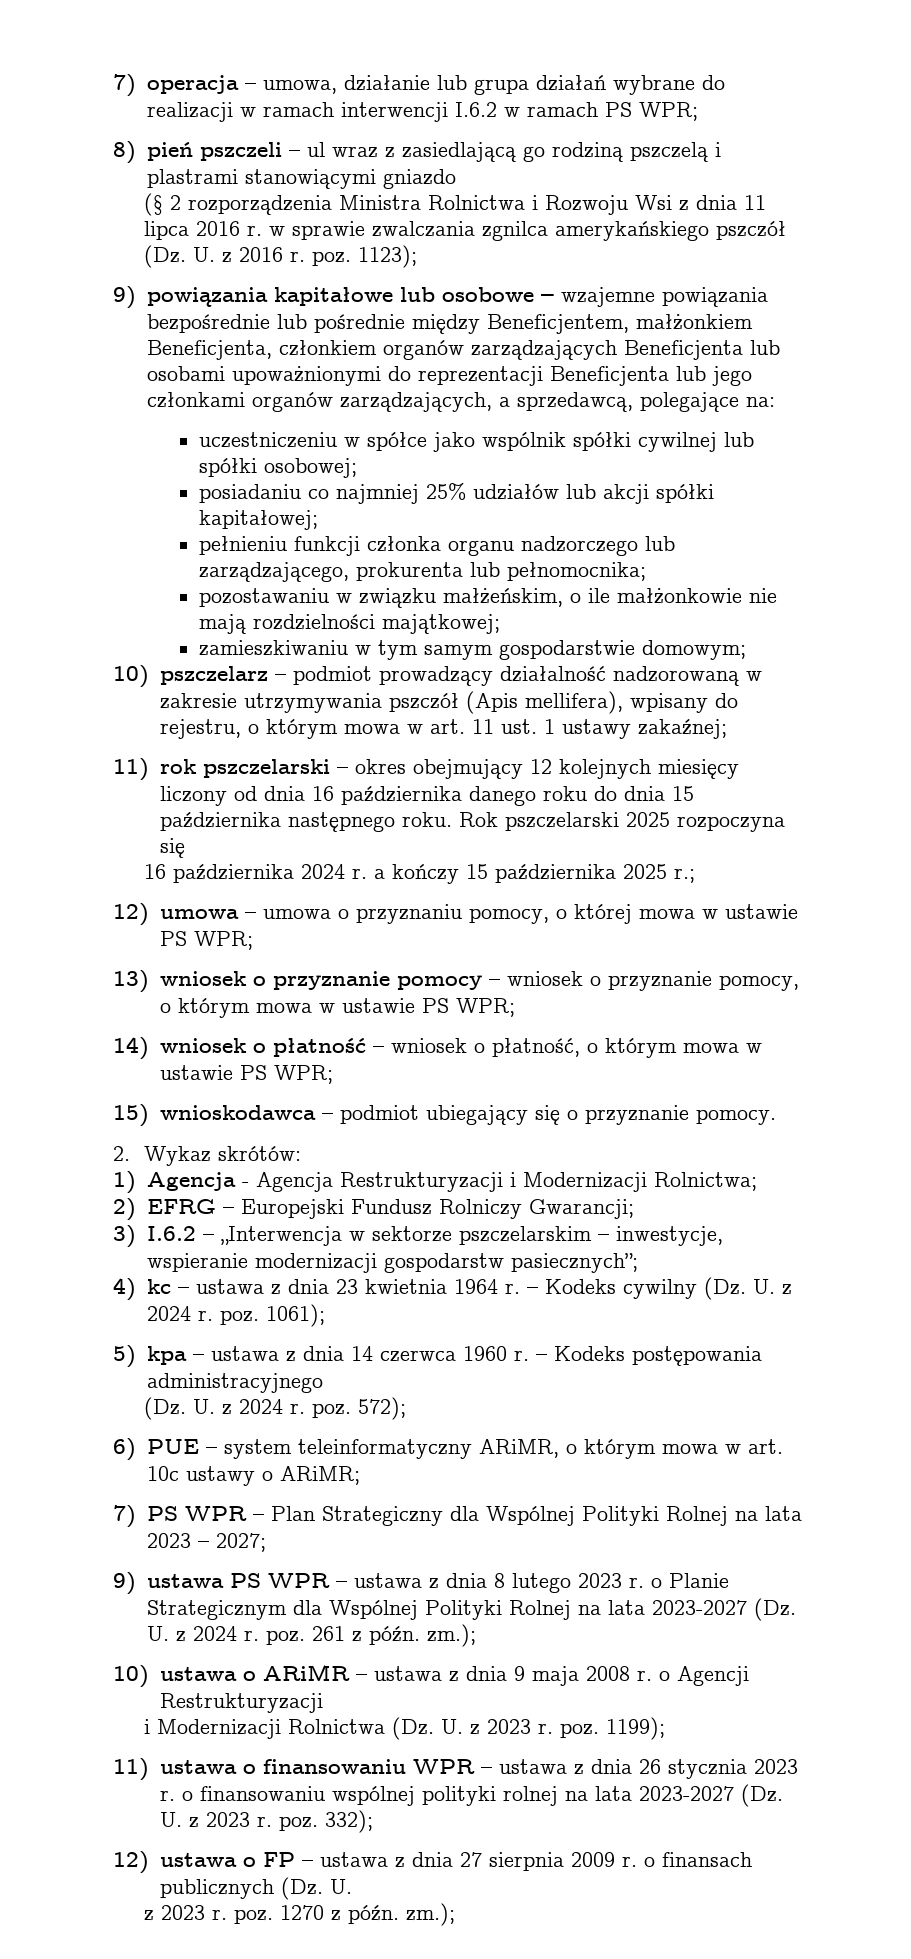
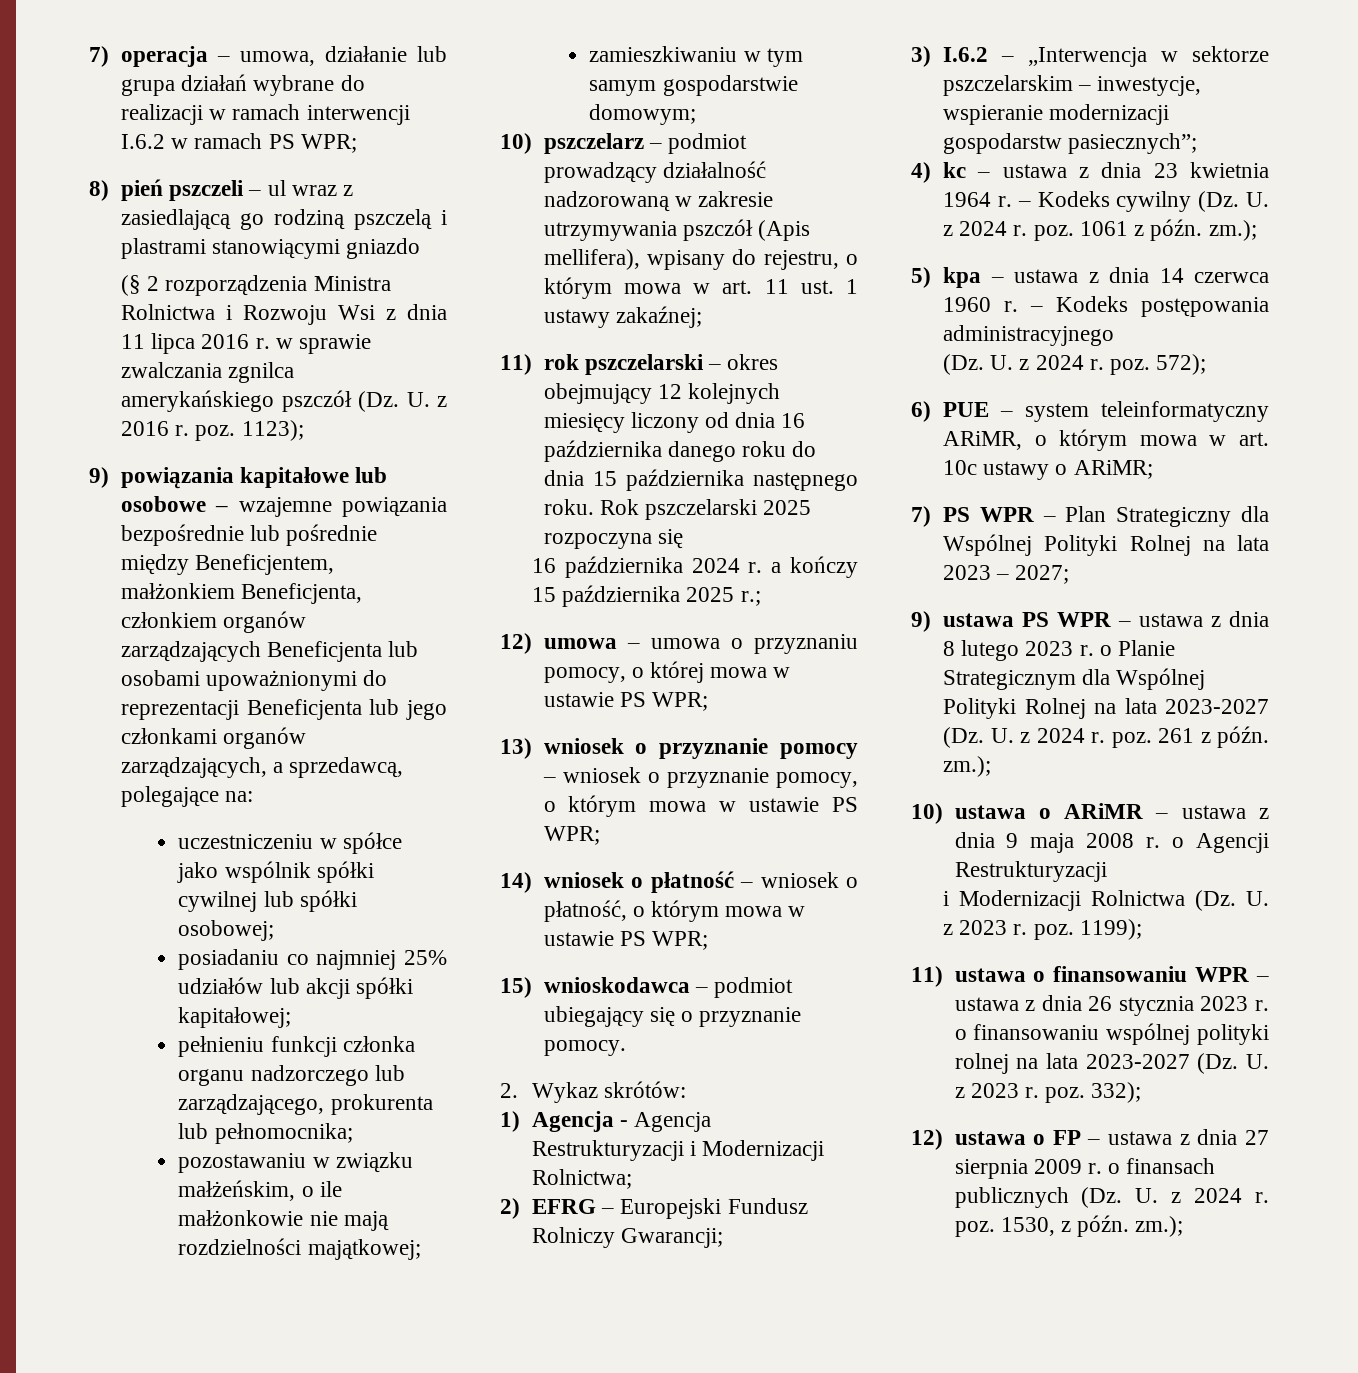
- – Kodeks cywilny (Dz. U. z 2024 r. poz. 1061);
+ – Kodeks cywilny (Dz. U. z 2024 r. poz. 1061 z późn. zm.);
- 12) ustawa o FP – ustawa z dnia 27 sierpnia 2009 r. o finansach publicznych (Dz. U.
- z 2023 r. poz. 1270 z późn. zm.);
+ 12) ustawa o FP – ustawa z dnia 27 sierpnia 2009 r. o finansach publicznych (Dz. U. z 2024 r. poz. 1530, z późn. zm.);

